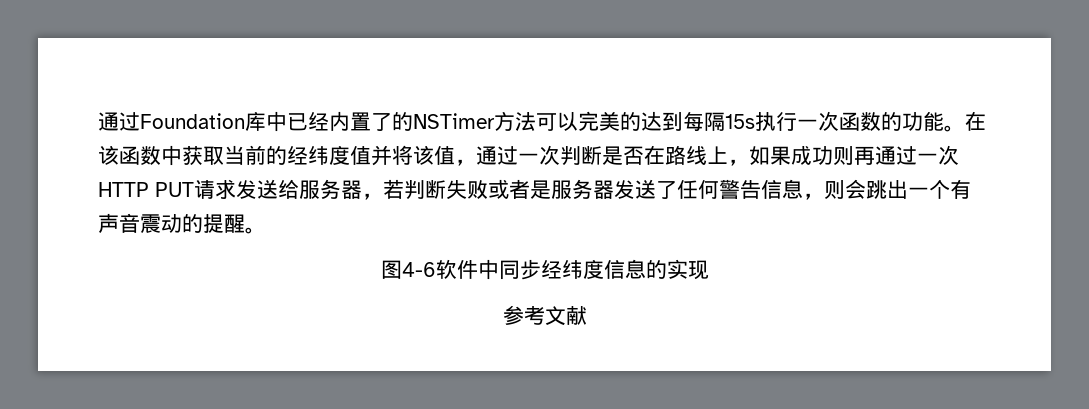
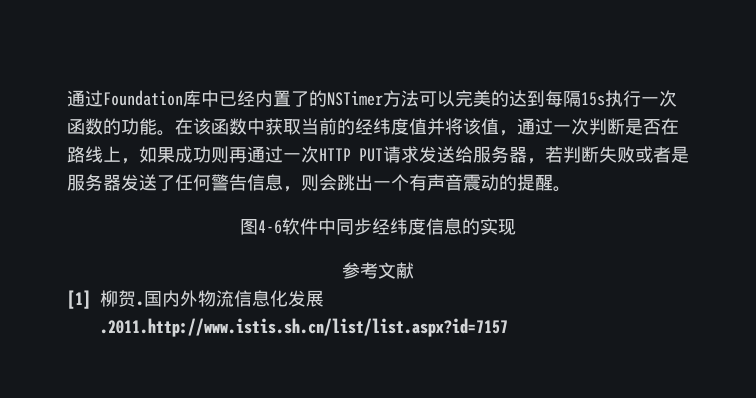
+ [1]柳贺.国内外物流信息化发展.2011.http://www.istis.sh.cn/list/list.aspx?id=7157

